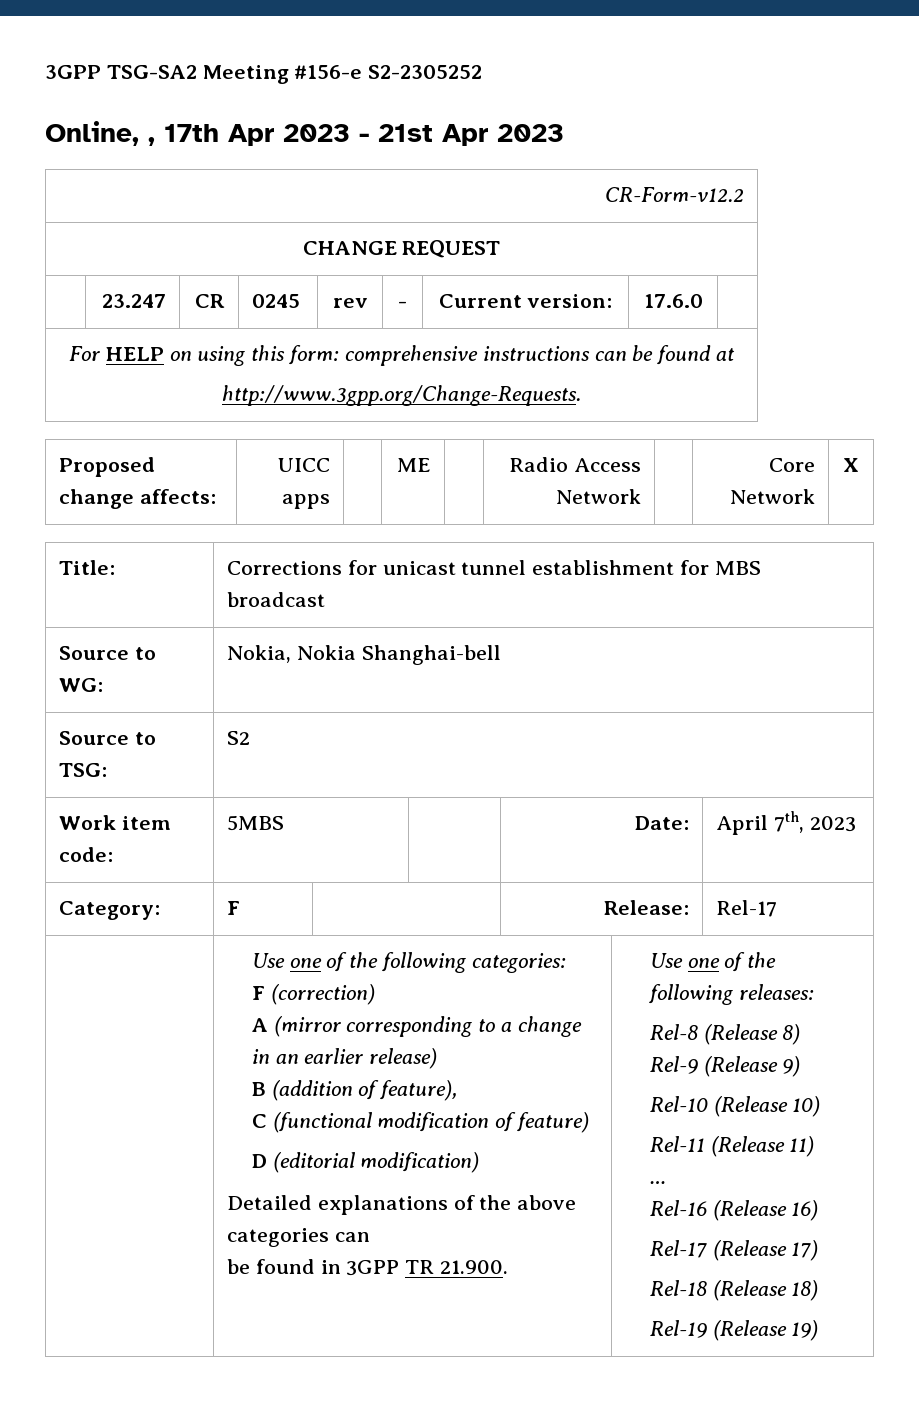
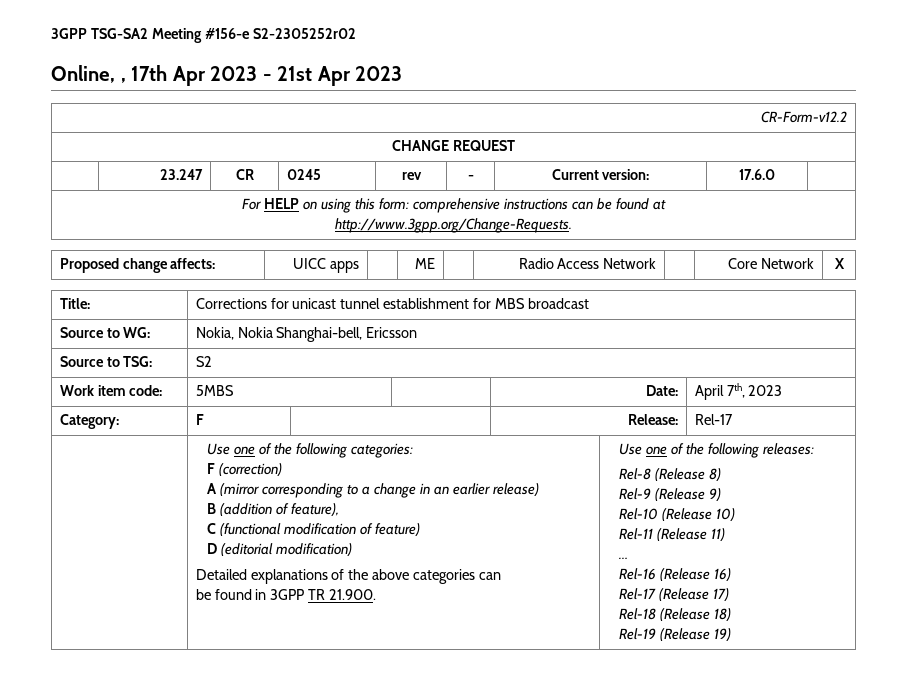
- 3GPP TSG-SA2 Meeting #156-e S2-2305252
+ 3GPP TSG-SA2 Meeting #156-e S2-2305252r02
- Source to WG: | Nokia, Nokia Shanghai-bell
+ Source to WG: | Nokia, Nokia Shanghai-bell, Ericsson

